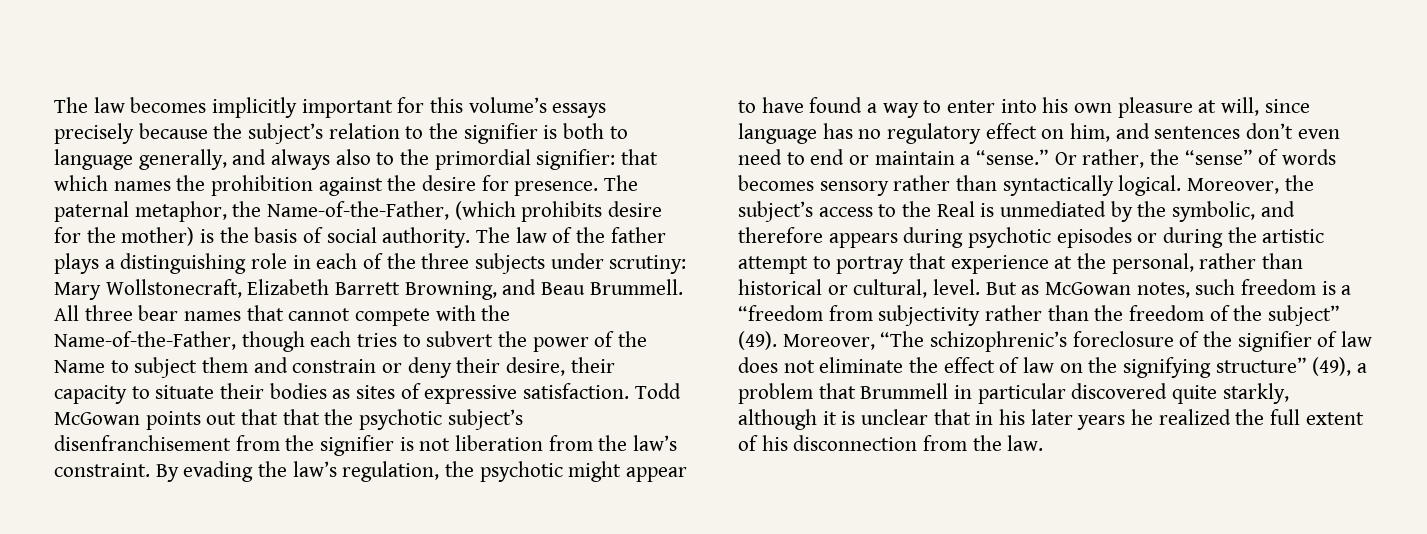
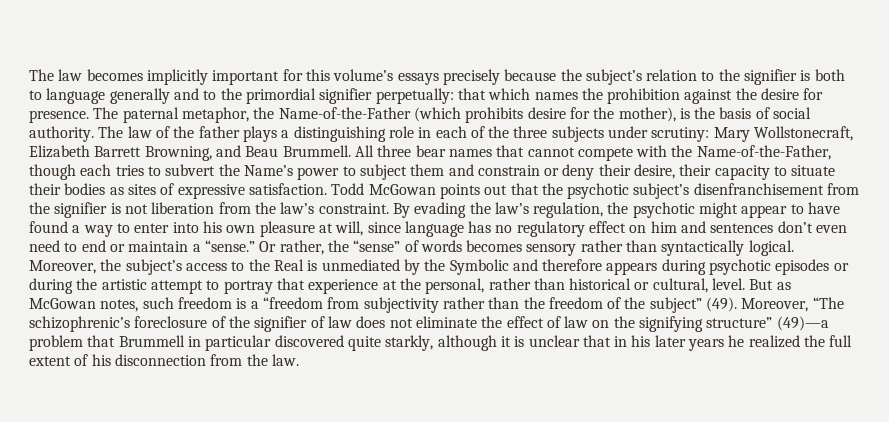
- The law becomes implicitly important for this volume’s essays precisely because the subject’s relation to the signifier is both to language generally, and always also to the primordial signifier: that which names the prohibition against the desire for presence.
+ The law becomes implicitly important for this volume’s essays precisely because the subject’s relation to the signifier is both to language generally and to the primordial signifier perpetually: that which names the prohibition against the desire for presence.
- The paternal metaphor, the Name-of-the-Father, (which prohibits desire for the mother) is the basis of social authority.
+ The paternal metaphor, the Name-of-the-Father (which prohibits desire for the mother), is the basis of social authority.
- All three bear names that cannot compete with the Name-of-the-Father, though each tries to subvert the power of the Name to subject them and constrain or deny their desire, their capacity to situate their bodies as sites of expressive satisfaction.
+ All three bear names that cannot compete with the Name-of-the-Father, though each tries to subvert the Name’s power to subject them and constrain or deny their desire, their capacity to situate their bodies as sites of expressive satisfaction.
- Todd McGowan points out that that the psychotic subject’s disenfranchisement from the signifier is not liberation from the law’s constraint.
+ Todd McGowan points out that the psychotic subject’s disenfranchisement from the signifier is not liberation from the law’s constraint.
- By evading the law’s regulation, the psychotic might appear to have found a way to enter into his own pleasure at will, since language has no regulatory effect on him, and sentences don’t even need to end or maintain a “sense.”
+ By evading the law’s regulation, the psychotic might appear to have found a way to enter into his own pleasure at will, since language has no regulatory effect on him and sentences don’t even need to end or maintain a “sense.”
- Moreover, the subject’s access to the Real is unmediated by the symbolic, and therefore appears during psychotic episodes or during the artistic attempt to portray that experience at the personal, rather than historical or cultural, level.
+ Moreover, the subject’s access to the Real is unmediated by the Symbolic and therefore appears during psychotic episodes or during the artistic attempt to portray that experience at the personal, rather than historical or cultural, level.
- Moreover, “The schizophrenic’s foreclosure of the signifier of law does not eliminate the effect of law on the signifying structure” (49), a problem that Brummell in particular discovered quite starkly, although it is unclear that in his later years he realized the full extent of his disconnection from the law.
+ Moreover, “The schizophrenic’s foreclosure of the signifier of law does not eliminate the effect of law on the signifying structure” (49)—a problem that Brummell in particular discovered quite starkly, although it is unclear that in his later years he realized the full extent of his disconnection from the law.

